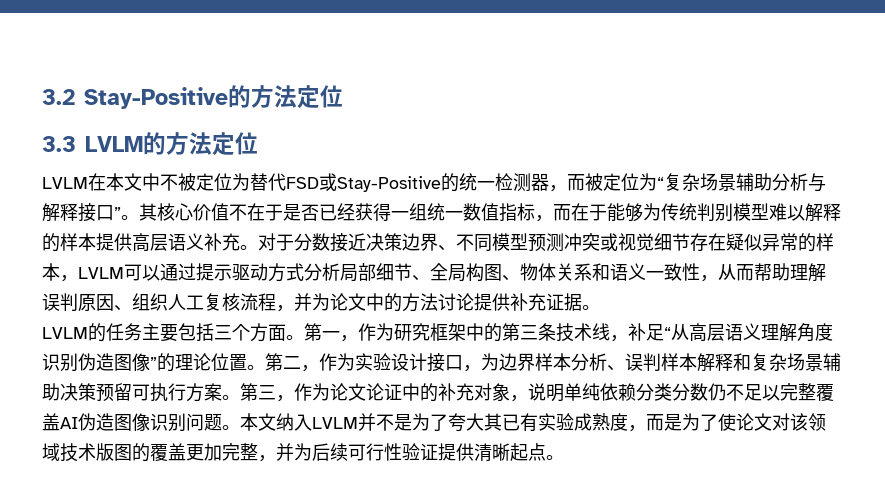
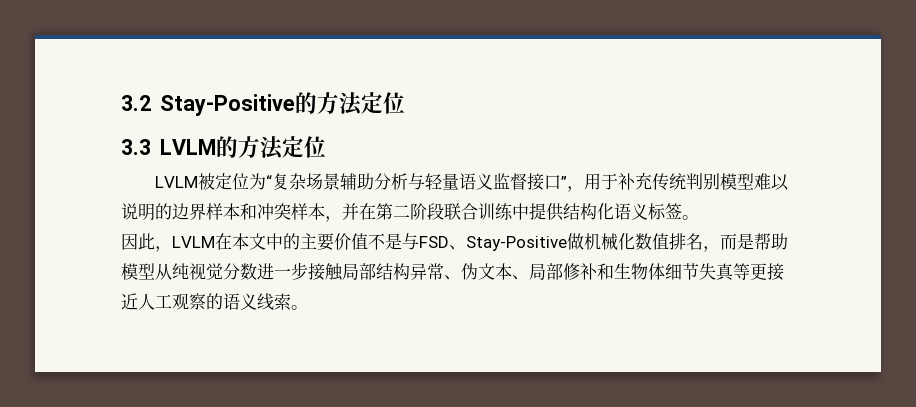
- LVLM在本文中不被定位为替代FSD或Stay-Positive的统一检测器，而被定位为“复杂场景辅助分析与解释接口”。其核心价值不在于是否已经获得一组统一数值指标，而在于能够为传统判别模型难以解释的样本提供高层语义补充。对于分数接近决策边界、不同模型预测冲突或视觉细节存在疑似异常的样本，LVLM可以通过提示驱动方式分析局部细节、全局构图、物体关系和语义一致性，从而帮助理解误判原因、组织人工复核流程，并为论文中的方法讨论提供补充证据。
- LVLM的任务主要包括三个方面。第一，作为研究框架中的第三条技术线，补足“从高层语义理解角度识别伪造图像”的理论位置。第二，作为实验设计接口，为边界样本分析、误判样本解释和复杂场景辅助决策预留可执行方案。第三，作为论文论证中的补充对象，说明单纯依赖分类分数仍不足以完整覆盖AI伪造图像识别问题。本文纳入LVLM并不是为了夸大其已有实验成熟度，而是为了使论文对该领域技术版图的覆盖更加完整，并为后续可行性验证提供清晰起点。
+ LVLM被定位为“复杂场景辅助分析与轻量语义监督接口”，用于补充传统判别模型难以说明的边界样本和冲突样本，并在第二阶段联合训练中提供结构化语义标签。
+ 因此，LVLM在本文中的主要价值不是与FSD、Stay-Positive做机械化数值排名，而是帮助模型从纯视觉分数进一步接触局部结构异常、伪文本、局部修补和生物体细节失真等更接近人工观察的语义线索。

